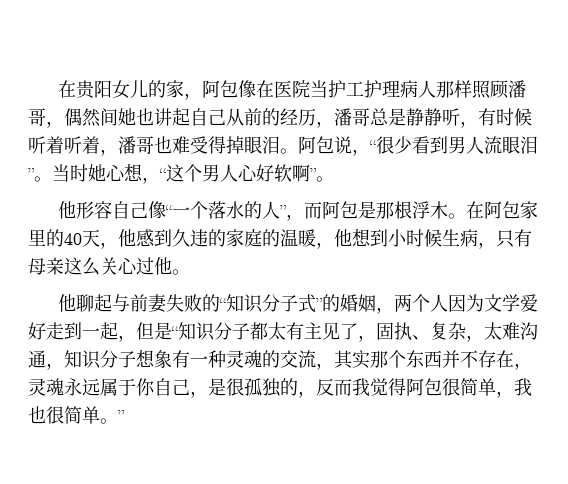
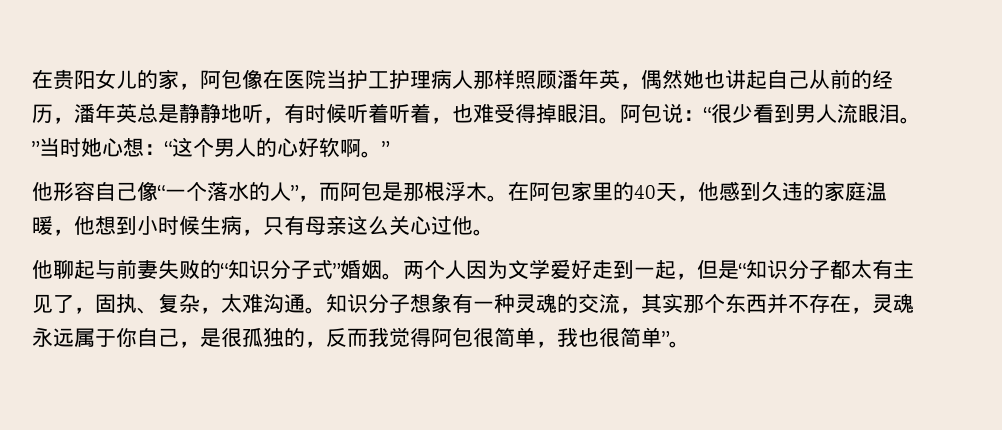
- 在贵阳女儿的家，阿包像在医院当护工护理病人那样照顾潘哥，偶然间她也讲起自己从前的经历，潘哥总是静静听，有时候听着听着，潘哥也难受得掉眼泪。
+ 在贵阳女儿的家，阿包像在医院当护工护理病人那样照顾潘年英，偶然她也讲起自己从前的经历，潘年英总是静静地听，有时候听着听着，也难受得掉眼泪。
- 阿包说，“很少看到男人流眼泪”。当时她心想，“这个男人心好软啊”。
+ 阿包说：“很少看到男人流眼泪。”当时她心想：“这个男人的心好软啊。”
- 在阿包家里的40天，他感到久违的家庭的温暖，他想到小时候生病，只有母亲这么关心过他。
+ 在阿包家里的40天，他感到久违的家庭温暖，他想到小时候生病，只有母亲这么关心过他。
- 他聊起与前妻失败的“知识分子式”的婚姻，两个人因为文学爱好走到一起，但是“知识分子都太有主见了，固执、复杂，太难沟通，知识分子想象有一种灵魂的交流，其实那个东西并不存在，灵魂永远属于你自己，是很孤独的，反而我觉得阿包很简单，我也很简单。”
+ 他聊起与前妻失败的“知识分子式”婚姻。两个人因为文学爱好走到一起，但是“知识分子都太有主见了，固执、复杂，太难沟通。知识分子想象有一种灵魂的交流，其实那个东西并不存在，灵魂永远属于你自己，是很孤独的，反而我觉得阿包很简单，我也很简单”。

